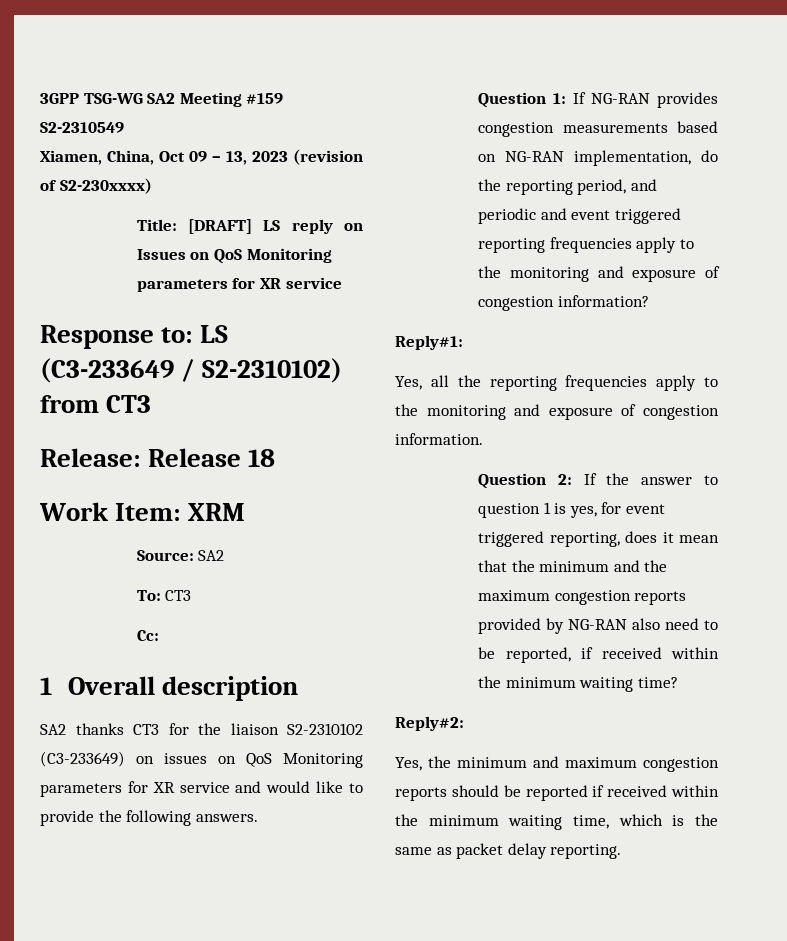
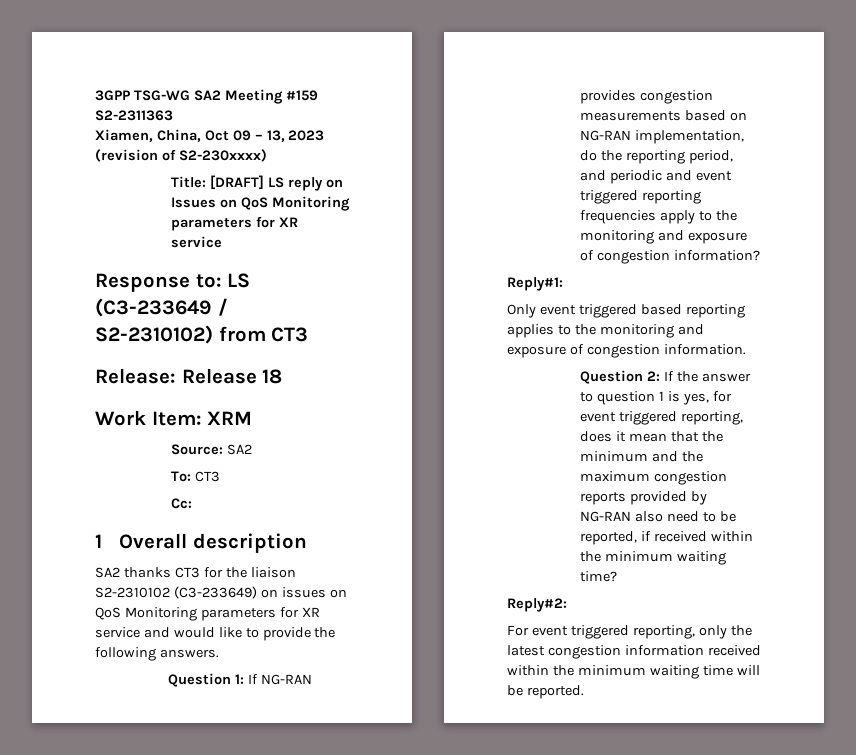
- 3GPP TSG-WG SA2 Meeting #159 S2-2310549
+ 3GPP TSG-WG SA2 Meeting #159 S2-2311363
- Yes, all the reporting frequencies apply to the monitoring and exposure of congestion information.
+ Only event triggered based reporting applies to the monitoring and exposure of congestion information.
- Yes, the minimum and maximum congestion reports should be reported if received within the minimum waiting time, which is the same as packet delay reporting.
+ For event triggered reporting, only the latest congestion information received within the minimum waiting time will be reported.

